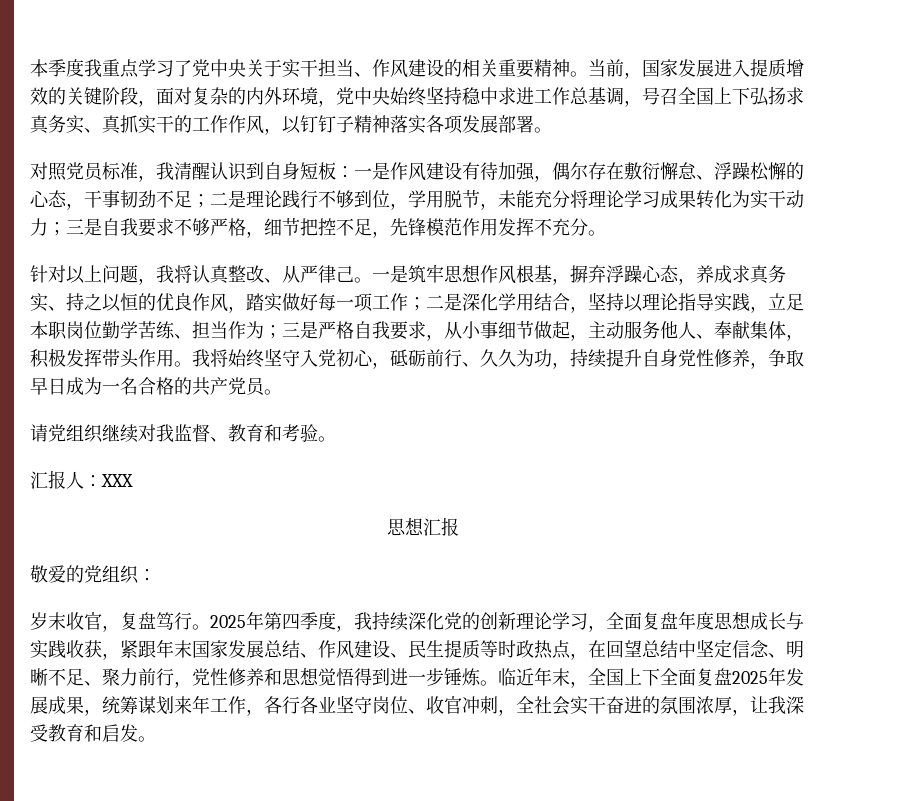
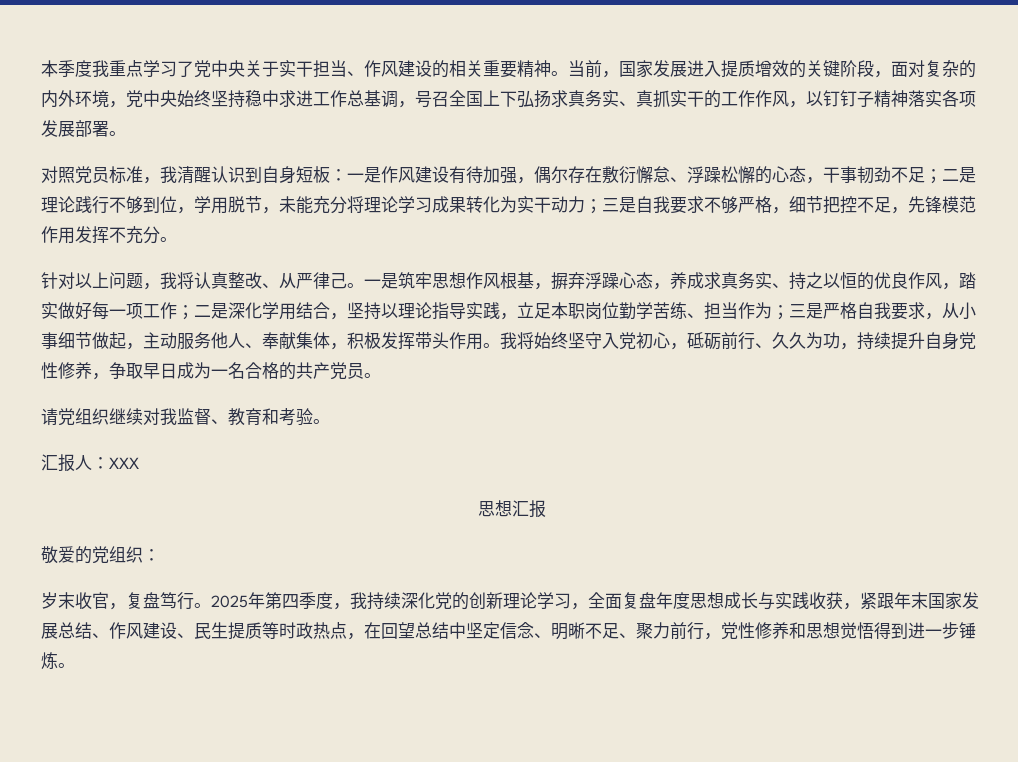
- 临近年末，全国上下全面复盘2025年发展成果，统筹谋划来年工作，各行各业坚守岗位、收官冲刺，全社会实干奋进的氛围浓厚，让我深受教育和启发。

